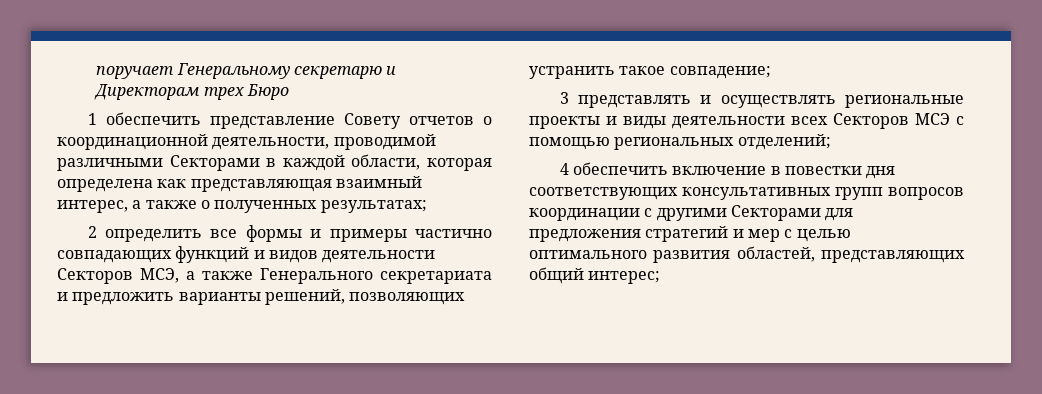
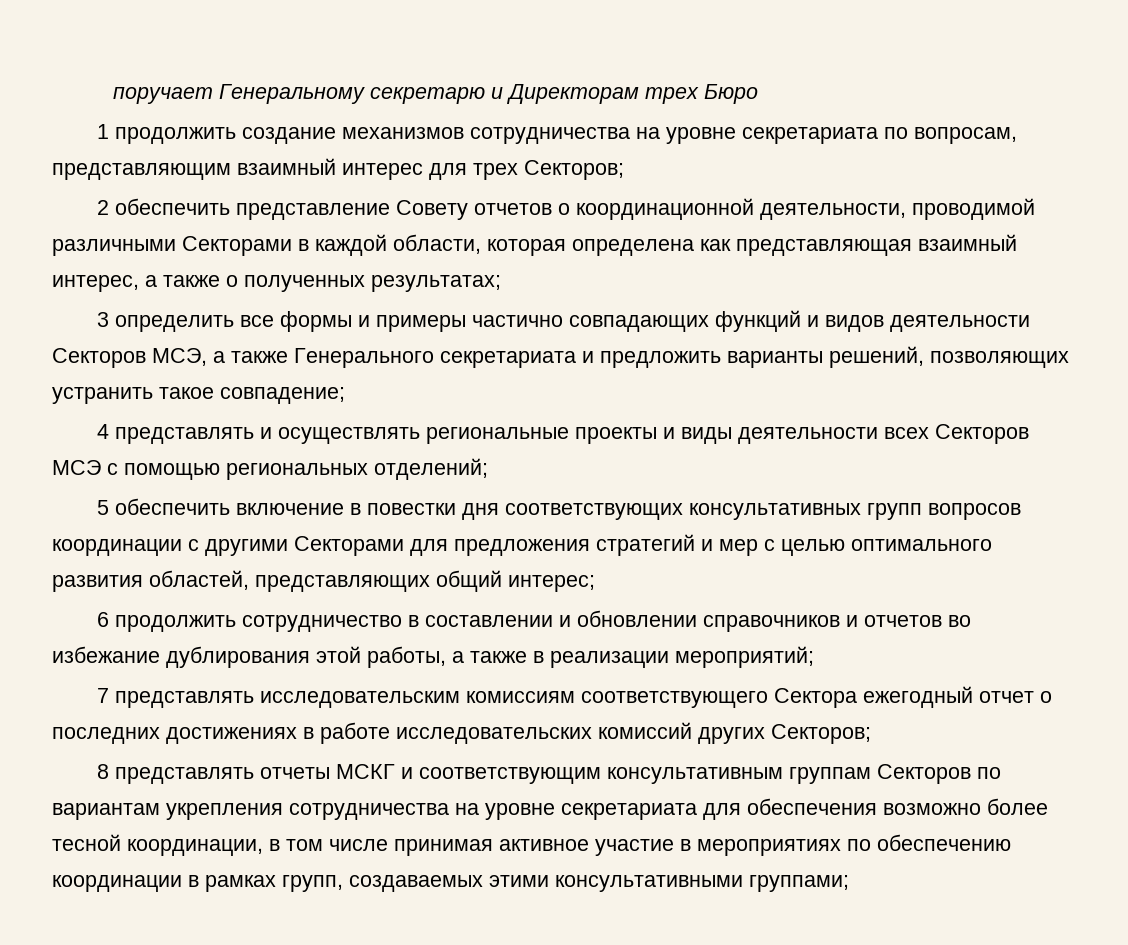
- 1 обеспечить представление Совету отчетов о координационной деятельности, проводимой различными Секторами в каждой области, которая определена как представляющая взаимный интерес, а также о полученных результатах;
+ 1 продолжить создание механизмов сотрудничества на уровне секретариата по вопросам, представляющим взаимный интерес для трех Секторов;
+ 2 обеспечить представление Совету отчетов о координационной деятельности, проводимой различными Секторами в каждой области, которая определена как представляющая взаимный интерес, а также о полученных результатах;
- 2 определить все формы и примеры частично совпадающих функций и видов деятельности Секторов МСЭ, а также Генерального секретариата и предложить варианты решений, позволяющих устранить такое совпадение;
+ 3 определить все формы и примеры частично совпадающих функций и видов деятельности Секторов МСЭ, а также Генерального секретариата и предложить варианты решений, позволяющих устранить такое совпадение;
- 3 представлять и осуществлять региональные проекты и виды деятельности всех Секторов МСЭ с помощью региональных отделений;
+ 4 представлять и осуществлять региональные проекты и виды деятельности всех Секторов МСЭ с помощью региональных отделений;
- 4 обеспечить включение в повестки дня соответствующих консультативных групп вопросов координации с другими Секторами для предложения стратегий и мер с целью оптимального развития областей, представляющих общий интерес;
+ 5 обеспечить включение в повестки дня соответствующих консультативных групп вопросов координации с другими Секторами для предложения стратегий и мер с целью оптимального развития областей, представляющих общий интерес;
+ 6 продолжить сотрудничество в составлении и обновлении справочников и отчетов во избежание дублирования этой работы, а также в реализации мероприятий;
+ 7 представлять исследовательским комиссиям соответствующего Сектора ежегодный отчет о последних достижениях в работе исследовательских комиссий других Секторов;
+ 8 представлять отчеты МСКГ и соответствующим консультативным группам Секторов по вариантам укрепления сотрудничества на уровне секретариата для обеспечения возможно более тесной координации, в том числе принимая активное участие в мероприятиях по обеспечению координации в рамках групп, создаваемых этими консультативными группами;

